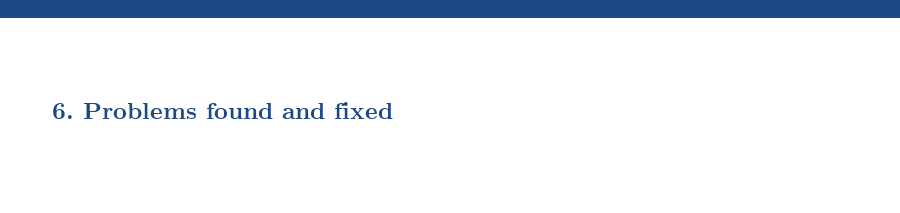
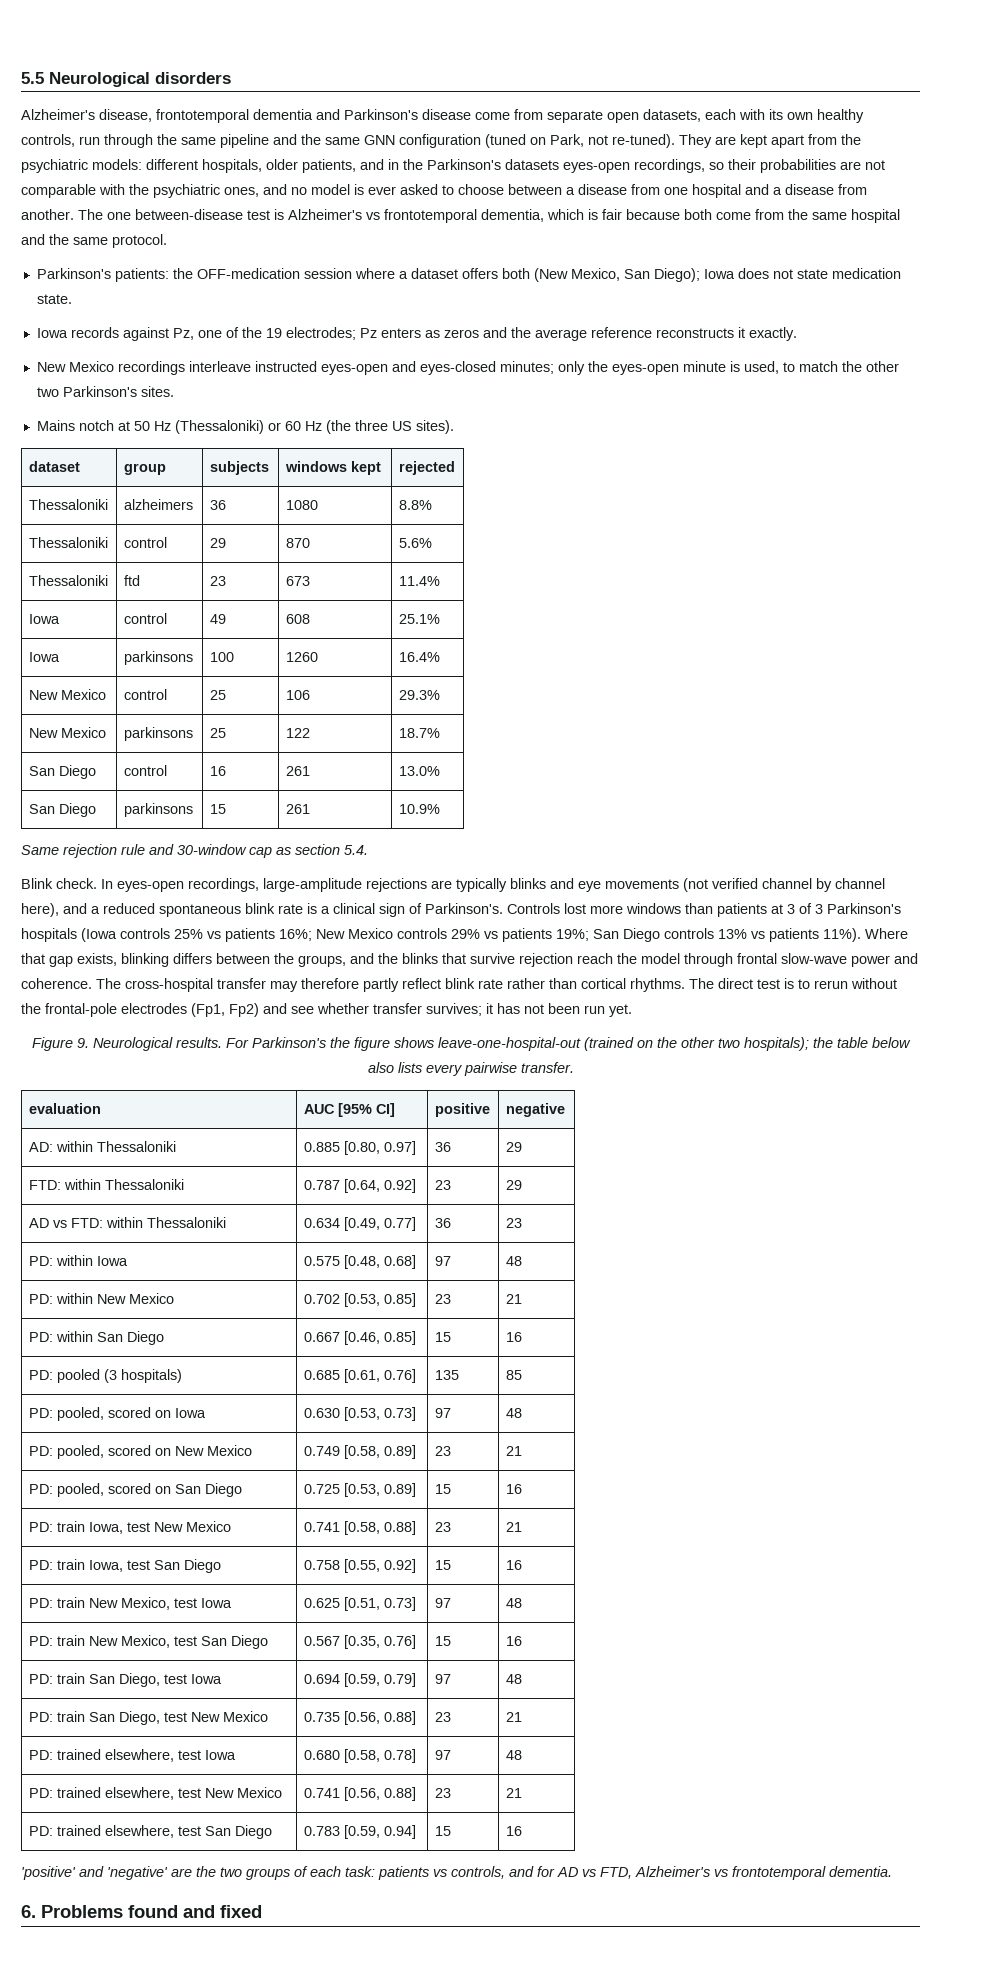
+ 5.5 Neurological disorders
+ Alzheimer's disease, frontotemporal dementia and Parkinson's disease come from separate open datasets, each with its own healthy controls, run through the same pipeline and the same GNN configuration (tuned on Park, not re-tuned). They are kept apart from the psychiatric models: different hospitals, older patients, and in the Parkinson's datasets eyes-open recordings, so their probabilities are not comparable with the psychiatric ones, and no model is ever asked to choose between a disease from one hospital and a disease from another. The one between-disease test is Alzheimer's vs frontotemporal dementia, which is fair because both come from the same hospital and the same protocol.
+ Parkinson's patients: the OFF-medication session where a dataset offers both (New Mexico, San Diego); Iowa does not state medication state.
+ Iowa records against Pz, one of the 19 electrodes; Pz enters as zeros and the average reference reconstructs it exactly.
+ New Mexico recordings interleave instructed eyes-open and eyes-closed minutes; only the eyes-open minute is used, to match the other two Parkinson's sites.
+ Mains notch at 50 Hz (Thessaloniki) or 60 Hz (the three US sites).
+ dataset | group | subjects | windows kept | rejected
+ Thessaloniki | alzheimers | 36 | 1080 | 8.8%
+ Thessaloniki | control | 29 | 870 | 5.6%
+ Thessaloniki | ftd | 23 | 673 | 11.4%
+ Iowa | control | 49 | 608 | 25.1%
+ Iowa | parkinsons | 100 | 1260 | 16.4%
+ New Mexico | control | 25 | 106 | 29.3%
+ New Mexico | parkinsons | 25 | 122 | 18.7%
+ San Diego | control | 16 | 261 | 13.0%
+ San Diego | parkinsons | 15 | 261 | 10.9%
+ Same rejection rule and 30-window cap as section 5.4.
+ Blink check. In eyes-open recordings, large-amplitude rejections are typically blinks and eye movements (not verified channel by channel here), and a reduced spontaneous blink rate is a clinical sign of Parkinson's. Controls lost more windows than patients at 3 of 3 Parkinson's hospitals (Iowa controls 25% vs patients 16%; New Mexico controls 29% vs patients 19%; San Diego controls 13% vs patients 11%). Where that gap exists, blinking differs between the groups, and the blinks that survive rejection reach the model through frontal slow-wave power and coherence. The cross-hospital transfer may therefore partly reflect blink rate rather than cortical rhythms. The direct test is to rerun without the frontal-pole electrodes (Fp1, Fp2) and see whether transfer survives; it has not been run yet.
+ Figure 9. Neurological results. For Parkinson's the figure shows leave-one-hospital-out (trained on the other two hospitals); the table below also lists every pairwise transfer.
+ evaluation | AUC [95% CI] | positive | negative
+ AD: within Thessaloniki | 0.885 [0.80, 0.97] | 36 | 29
+ FTD: within Thessaloniki | 0.787 [0.64, 0.92] | 23 | 29
+ AD vs FTD: within Thessaloniki | 0.634 [0.49, 0.77] | 36 | 23
+ PD: within Iowa | 0.575 [0.48, 0.68] | 97 | 48
+ PD: within New Mexico | 0.702 [0.53, 0.85] | 23 | 21
+ PD: within San Diego | 0.667 [0.46, 0.85] | 15 | 16
+ PD: pooled (3 hospitals) | 0.685 [0.61, 0.76] | 135 | 85
+ PD: pooled, scored on Iowa | 0.630 [0.53, 0.73] | 97 | 48
+ PD: pooled, scored on New Mexico | 0.749 [0.58, 0.89] | 23 | 21
+ PD: pooled, scored on San Diego | 0.725 [0.53, 0.89] | 15 | 16
+ PD: train Iowa, test New Mexico | 0.741 [0.58, 0.88] | 23 | 21
+ PD: train Iowa, test San Diego | 0.758 [0.55, 0.92] | 15 | 16
+ PD: train New Mexico, test Iowa | 0.625 [0.51, 0.73] | 97 | 48
+ PD: train New Mexico, test San Diego | 0.567 [0.35, 0.76] | 15 | 16
+ PD: train San Diego, test Iowa | 0.694 [0.59, 0.79] | 97 | 48
+ PD: train San Diego, test New Mexico | 0.735 [0.56, 0.88] | 23 | 21
+ PD: trained elsewhere, test Iowa | 0.680 [0.58, 0.78] | 97 | 48
+ PD: trained elsewhere, test New Mexico | 0.741 [0.56, 0.88] | 23 | 21
+ PD: trained elsewhere, test San Diego | 0.783 [0.59, 0.94] | 15 | 16
+ 'positive' and 'negative' are the two groups of each task: patients vs controls, and for AD vs FTD, Alzheimer's vs frontotemporal dementia.

